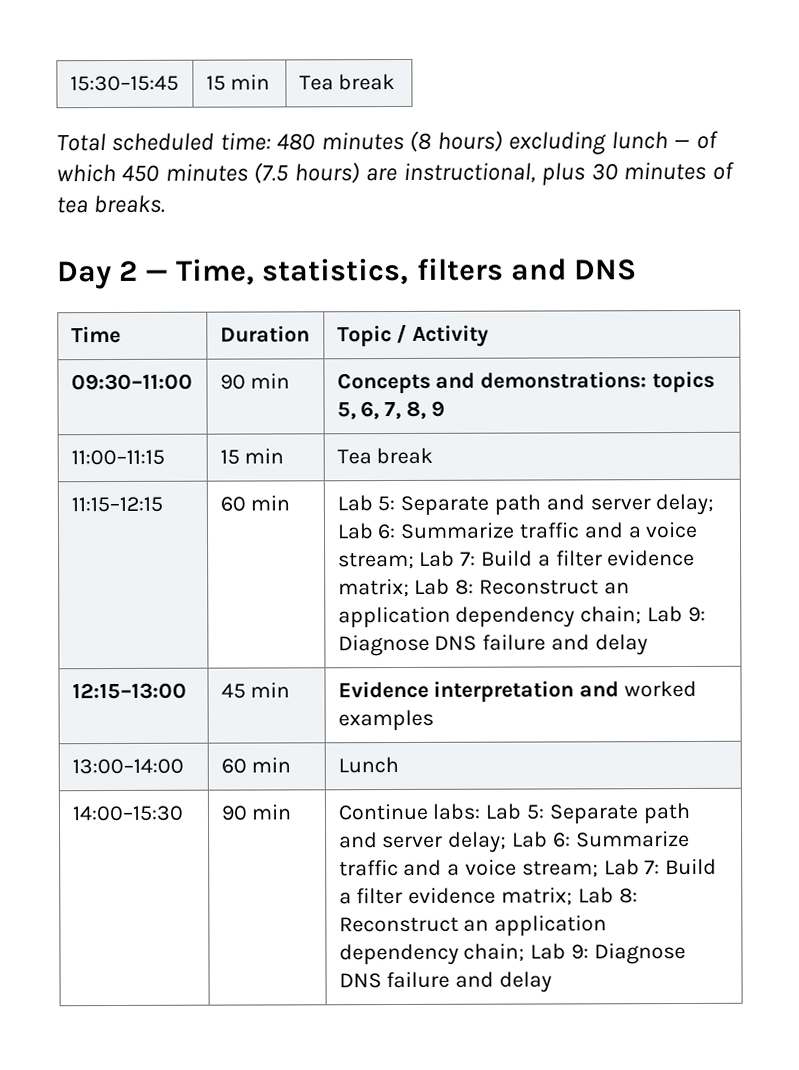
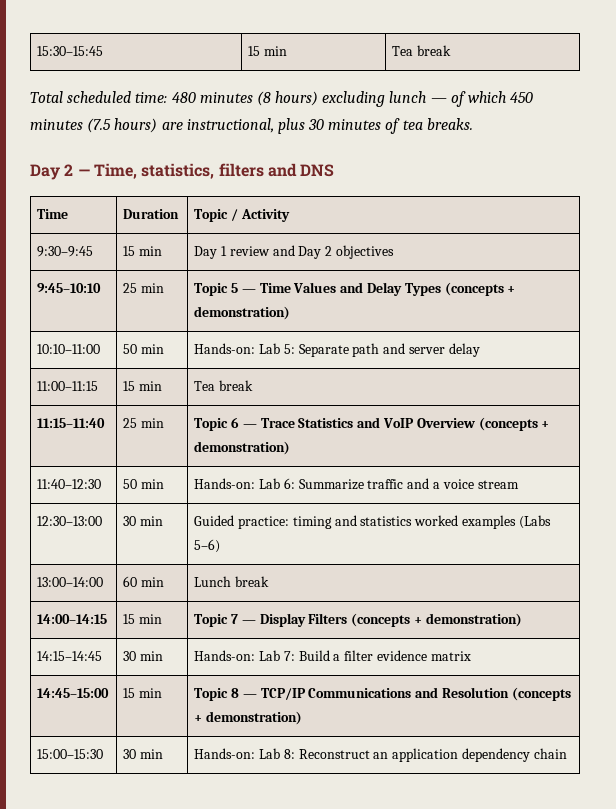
- 09:30–11:00 | 90 min | Concepts and demonstrations: topics 5, 6, 7, 8, 9
+ 9:30–9:45 | 15 min | Day 1 review and Day 2 objectives
+ 9:45–10:10 | 25 min | Topic 5 — Time Values and Delay Types (concepts + demonstration)
+ 10:10–11:00 | 50 min | Hands-on: Lab 5: Separate path and server delay
- 11:15–12:15 | 60 min | Lab 5: Separate path and server delay; Lab 6: Summarize traffic and a voice stream; Lab 7: Build a filter evidence matrix; Lab 8: Reconstruct an application dependency chain; Lab 9: Diagnose DNS failure and delay
- 12:15–13:00 | 45 min | Evidence interpretation and worked examples
+ 11:15–11:40 | 25 min | Topic 6 — Trace Statistics and VoIP Overview (concepts + demonstration)
+ 11:40–12:30 | 50 min | Hands-on: Lab 6: Summarize traffic and a voice stream
+ 12:30–13:00 | 30 min | Guided practice: timing and statistics worked examples (Labs 5–6)
- 13:00–14:00 | 60 min | Lunch
- 14:00–15:30 | 90 min | Continue labs: Lab 5: Separate path and server delay; Lab 6: Summarize traffic and a voice stream; Lab 7: Build a filter evidence matrix; Lab 8: Reconstruct an application dependency chain; Lab 9: Diagnose DNS failure and delay
+ 13:00–14:00 | 60 min | Lunch break
+ 14:00–14:15 | 15 min | Topic 7 — Display Filters (concepts + demonstration)
+ 14:15–14:45 | 30 min | Hands-on: Lab 7: Build a filter evidence matrix
+ 14:45–15:00 | 15 min | Topic 8 — TCP/IP Communications and Resolution (concepts + demonstration)
+ 15:00–15:30 | 30 min | Hands-on: Lab 8: Reconstruct an application dependency chain

